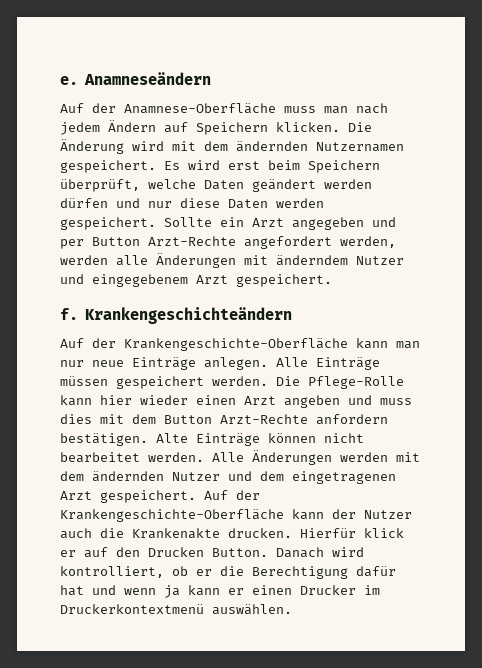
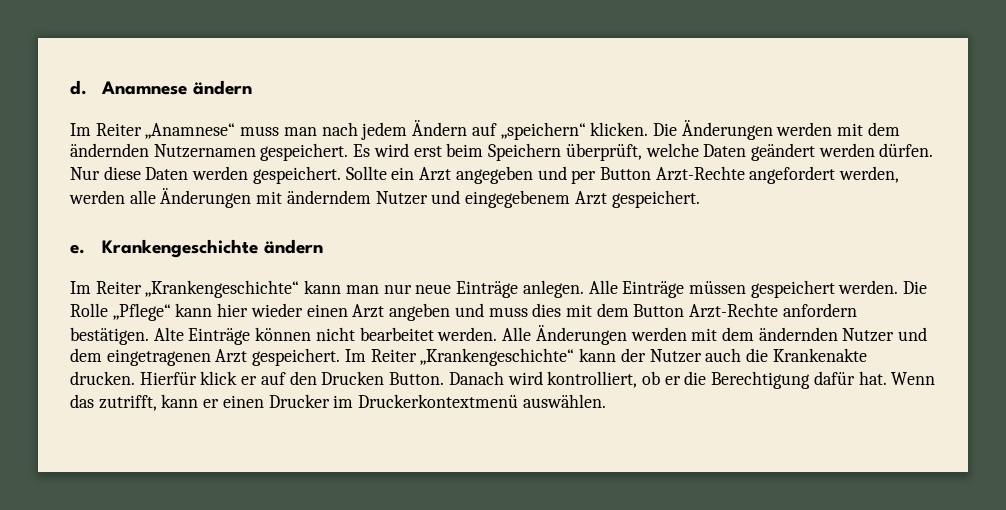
- e. Anamneseändern
- Auf der Anamnese-Oberfläche muss man nach jedem Ändern auf Speichern klicken.
+ d. Anamnese ändern
+ Im Reiter „Anamnese“ muss man nach jedem Ändern auf „speichern“ klicken.
- Die Änderung wird mit dem ändernden Nutzernamen gespeichert.
+ Die Änderungen werden mit dem ändernden Nutzernamen gespeichert.
- Es wird erst beim Speichern überprüft, welche Daten geändert werden dürfen und nur diese Daten werden gespeichert.
+ Es wird erst beim Speichern überprüft, welche Daten geändert werden dürfen. Nur diese Daten werden gespeichert.
- f. Krankengeschichteändern
- Auf der Krankengeschichte-Oberfläche kann man nur neue Einträge anlegen.
+ e. Krankengeschichte ändern
+ Im Reiter „Krankengeschichte“ kann man nur neue Einträge anlegen.
- Die Pflege-Rolle kann hier wieder einen Arzt angeben und muss dies mit dem Button Arzt-Rechte anfordern bestätigen.
+ Die Rolle „Pflege“ kann hier wieder einen Arzt angeben und muss dies mit dem Button Arzt-Rechte anfordern bestätigen.
- Auf der Krankengeschichte-Oberfläche kann der Nutzer auch die Krankenakte drucken.
+ Im Reiter „Krankengeschichte“ kann der Nutzer auch die Krankenakte drucken.
- Danach wird kontrolliert, ob er die Berechtigung dafür hat und wenn ja kann er einen Drucker im Druckerkontextmenü auswählen.
+ Danach wird kontrolliert, ob er die Berechtigung dafür hat. Wenn das zutrifft, kann er einen Drucker im Druckerkontextmenü auswählen.

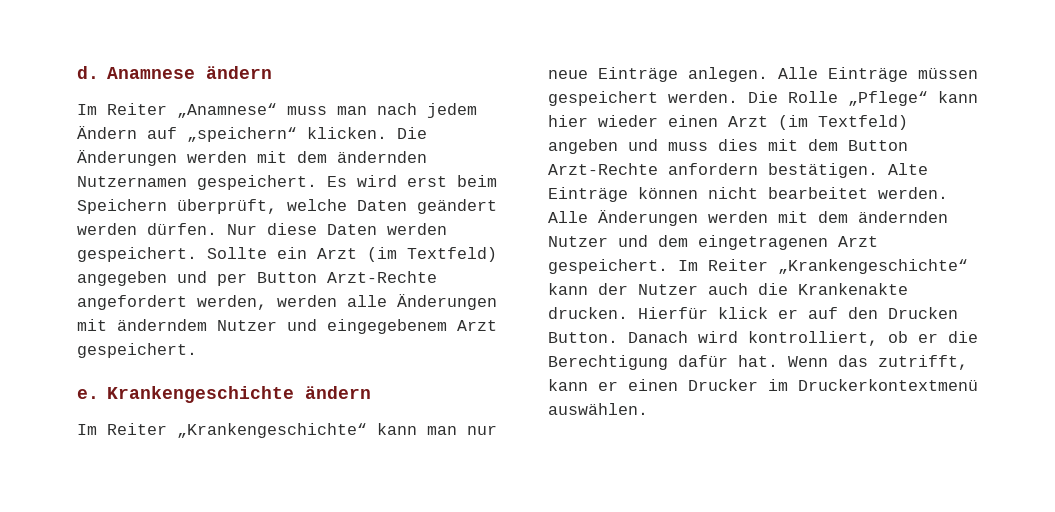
- Sollte ein Arzt angegeben und per Button Arzt-Rechte angefordert werden, werden alle Änderungen mit änderndem Nutzer und eingegebenem Arzt gespeichert.
+ Sollte ein Arzt (im Textfeld) angegeben und per Button Arzt-Rechte angefordert werden, werden alle Änderungen mit änderndem Nutzer und eingegebenem Arzt gespeichert.
- Die Rolle „Pflege“ kann hier wieder einen Arzt angeben und muss dies mit dem Button Arzt-Rechte anfordern bestätigen.
+ Die Rolle „Pflege“ kann hier wieder einen Arzt (im Textfeld) angeben und muss dies mit dem Button Arzt-Rechte anfordern bestätigen.

